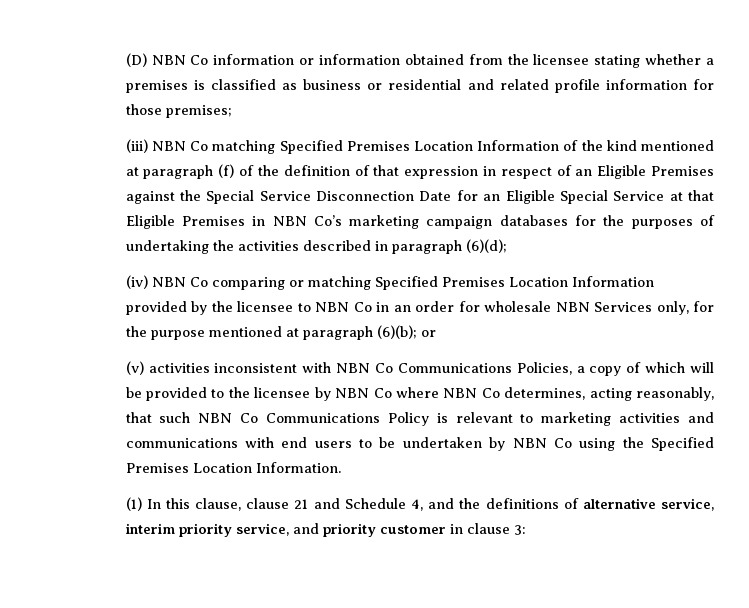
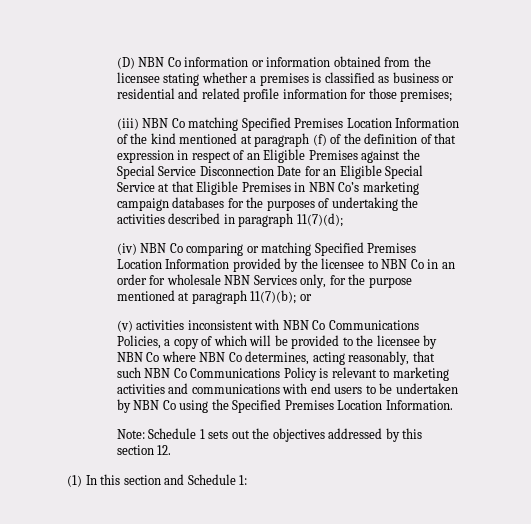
- (iii) NBN Co matching Specified Premises Location Information of the kind mentioned at paragraph (f) of the definition of that expression in respect of an Eligible Premises against the Special Service Disconnection Date for an Eligible Special Service at that Eligible Premises in NBN Co’s marketing campaign databases for the purposes of undertaking the activities described in paragraph (6)(d);
+ (iii) NBN Co matching Specified Premises Location Information of the kind mentioned at paragraph (f) of the definition of that expression in respect of an Eligible Premises against the Special Service Disconnection Date for an Eligible Special Service at that Eligible Premises in NBN Co’s marketing campaign databases for the purposes of undertaking the activities described in paragraph 11(7)(d);
- (iv) NBN Co comparing or matching Specified Premises Location Information provided by the licensee to NBN Co in an order for wholesale NBN Services only, for the purpose mentioned at paragraph (6)(b); or
+ (iv) NBN Co comparing or matching Specified Premises Location Information provided by the licensee to NBN Co in an order for wholesale NBN Services only, for the purpose mentioned at paragraph 11(7)(b); or
- (1) In this clause, clause 21 and Schedule 4, and the definitions of alternative service, interim priority service, and priority customer in clause 3:
+ Note: Schedule 1 sets out the objectives addressed by this section 12.
+ (1) In this section and Schedule 1:

